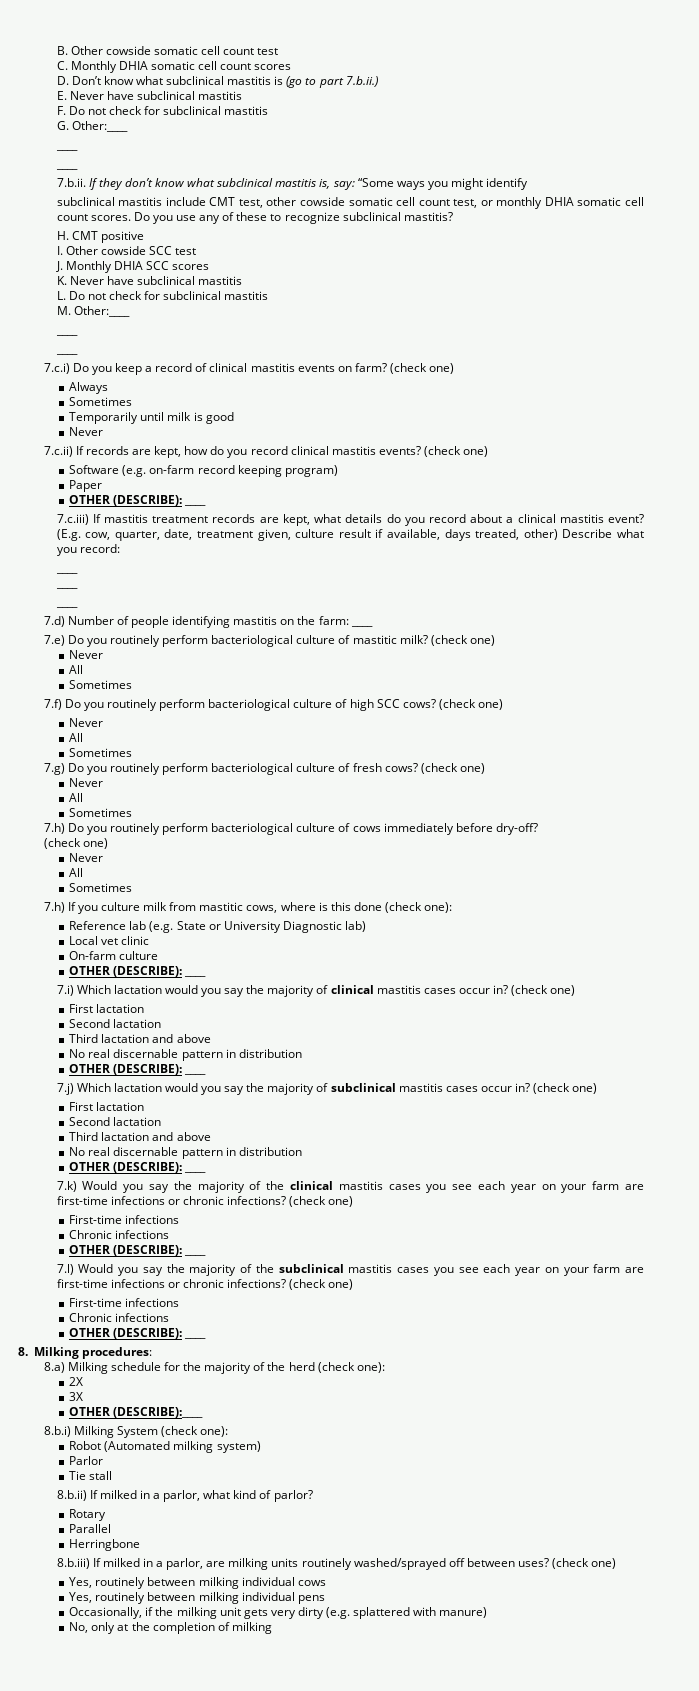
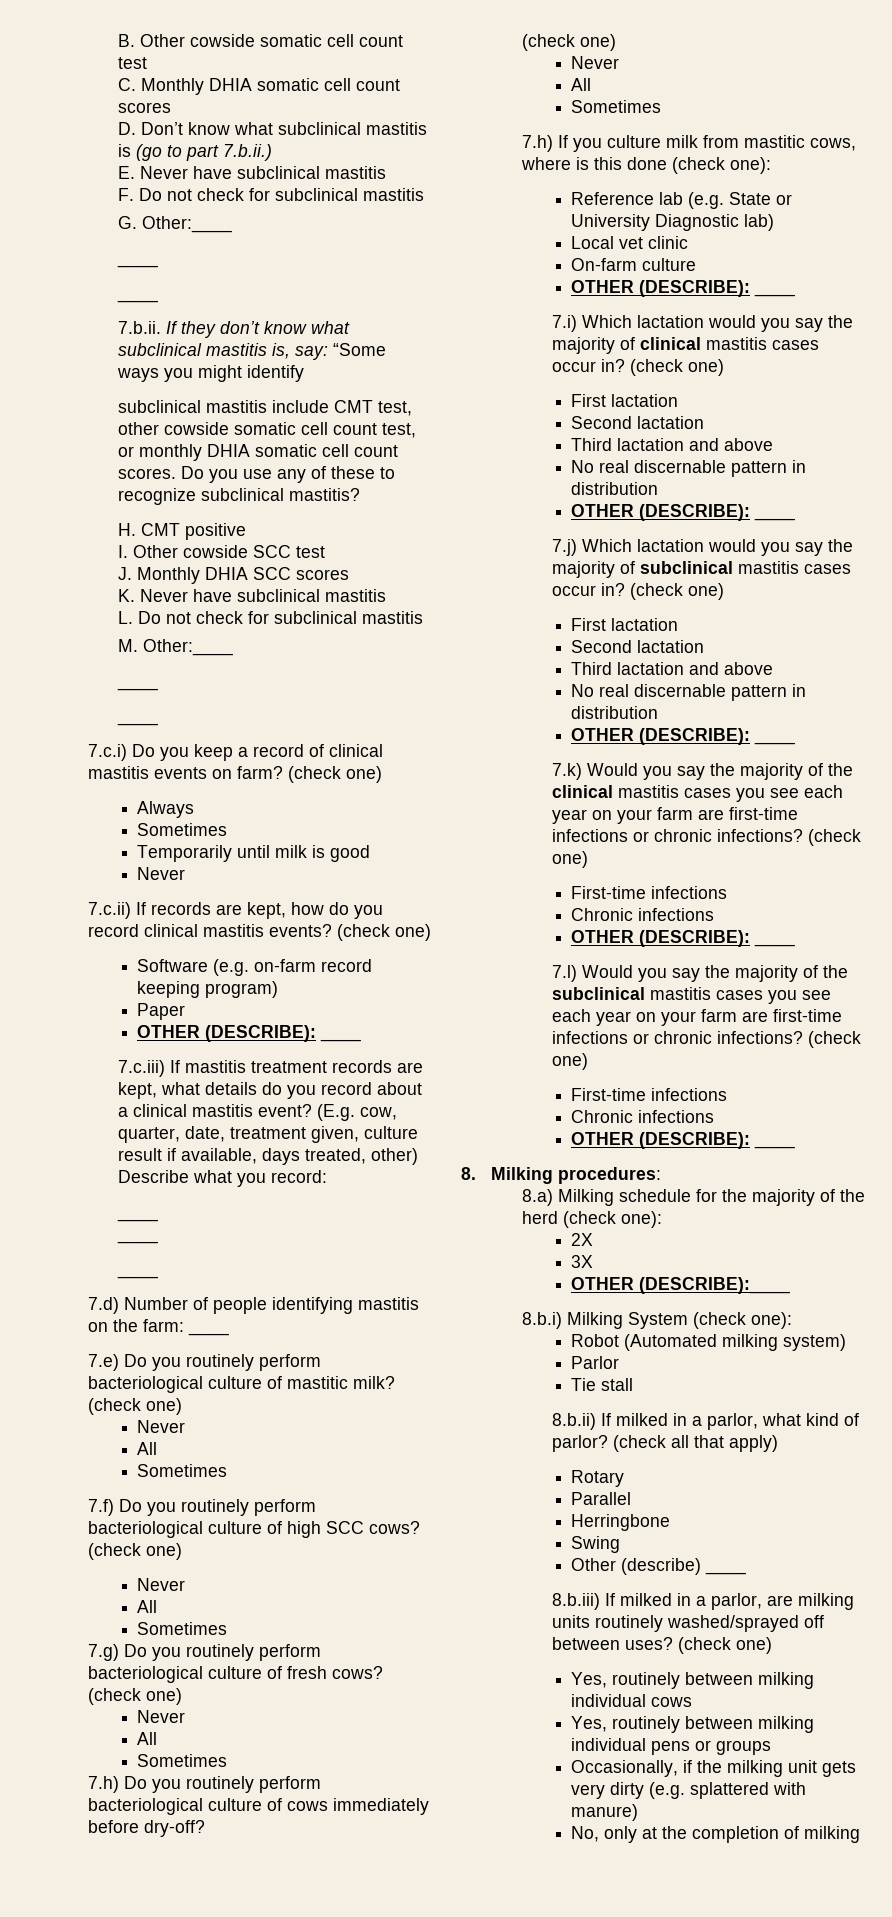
+ (check all that apply)
+ Swing
+ Other (describe) ____
- Yes, routinely between milking individual pens
+ Yes, routinely between milking individual pens or groups

